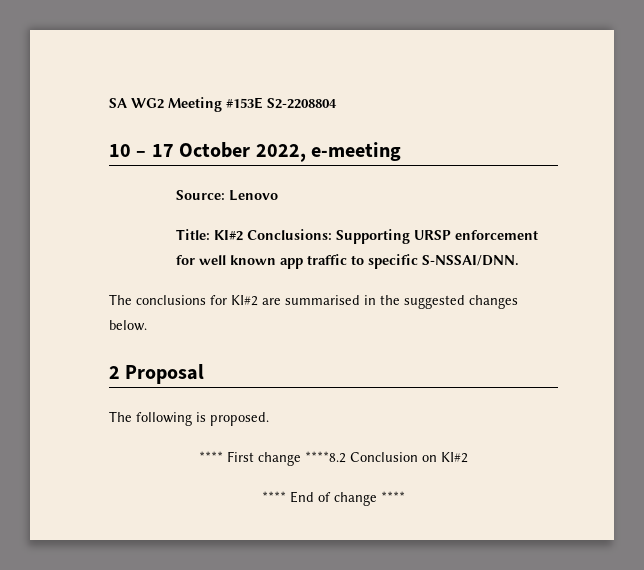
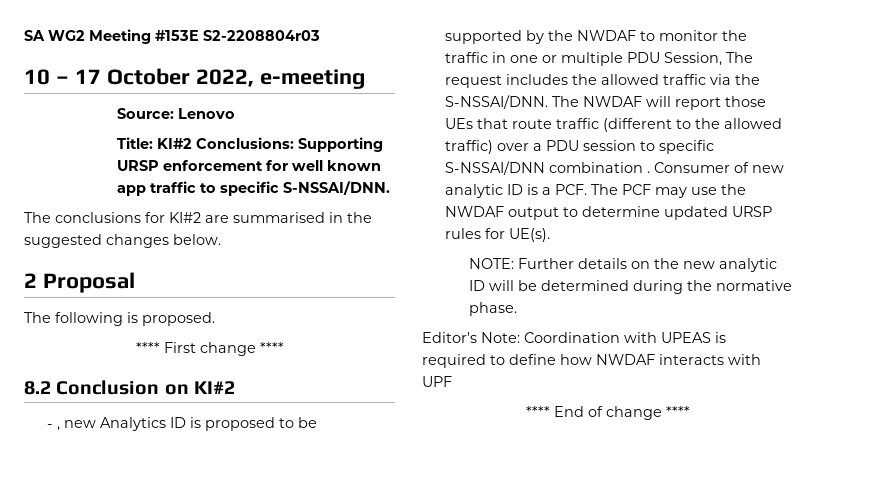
- SA WG2 Meeting #153E S2-2208804
+ SA WG2 Meeting #153E S2-2208804r03
- **** First change ****8.2 Conclusion on KI#2
+ **** First change ****
+ 8.2 Conclusion on KI#2
+ - , new Analytics ID is proposed to be supported by the NWDAF to monitor the traffic in one or multiple PDU Session, The request includes the allowed traffic via the S-NSSAI/DNN. The NWDAF will report those UEs that route traffic (different to the allowed traffic) over a PDU session to specific S-NSSAI/DNN combination . Consumer of new analytic ID is a PCF. The PCF may use the NWDAF output to determine updated URSP rules for UE(s).
+ NOTE: Further details on the new analytic ID will be determined during the normative phase.
+ Editor's Note: Coordination with UPEAS is required to define how NWDAF interacts with UPF

